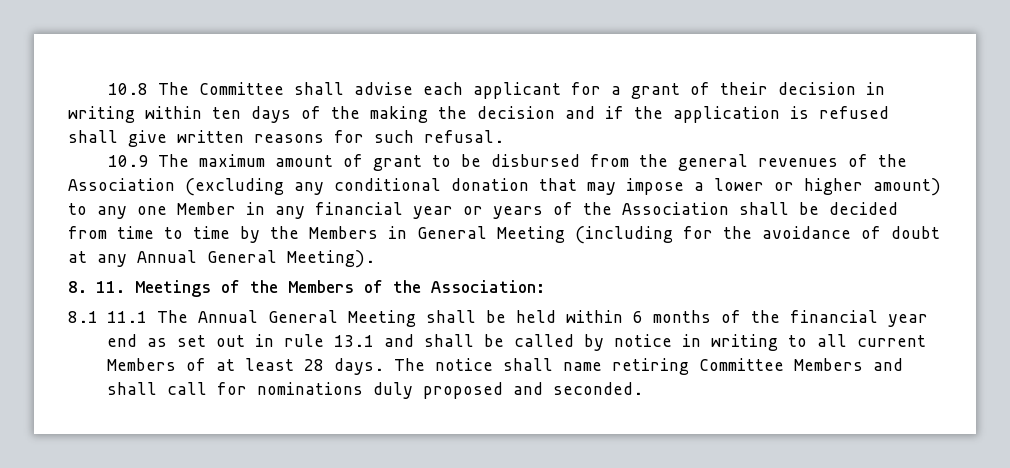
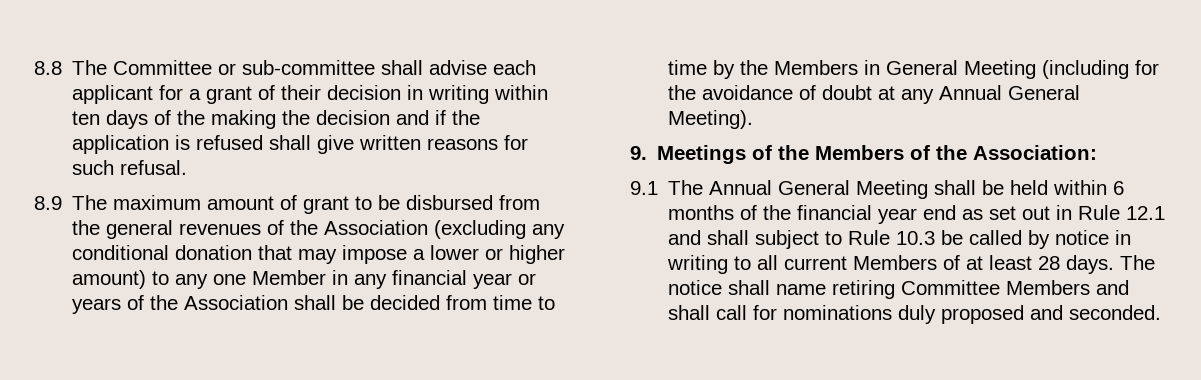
- 10.8 The Committee shall advise each applicant for a grant of their decision in writing within ten days of the making the decision and if the application is refused shall give written reasons for such refusal.
+ 8.8 The Committee or sub-committee shall advise each applicant for a grant of their decision in writing within ten days of the making the decision and if the application is refused shall give written reasons for such refusal.
- 10.9 The maximum amount of grant to be disbursed from the general revenues of the Association (excluding any conditional donation that may impose a lower or higher amount) to any one Member in any financial year or years of the Association shall be decided from time to time by the Members in General Meeting (including for the avoidance of doubt at any Annual General Meeting).
+ 8.9 The maximum amount of grant to be disbursed from the general revenues of the Association (excluding any conditional donation that may impose a lower or higher amount) to any one Member in any financial year or years of the Association shall be decided from time to time by the Members in General Meeting (including for the avoidance of doubt at any Annual General Meeting).
- 8. 11. Meetings of the Members of the Association:
+ 9. Meetings of the Members of the Association:
- 8.1 11.1 The Annual General Meeting shall be held within 6 months of the financial year end as set out in rule 13.1 and shall be called by notice in writing to all current Members of at least 28 days.
+ 9.1 The Annual General Meeting shall be held within 6 months of the financial year end as set out in Rule 12.1 and shall subject to Rule 10.3 be called by notice in writing to all current Members of at least 28 days.

